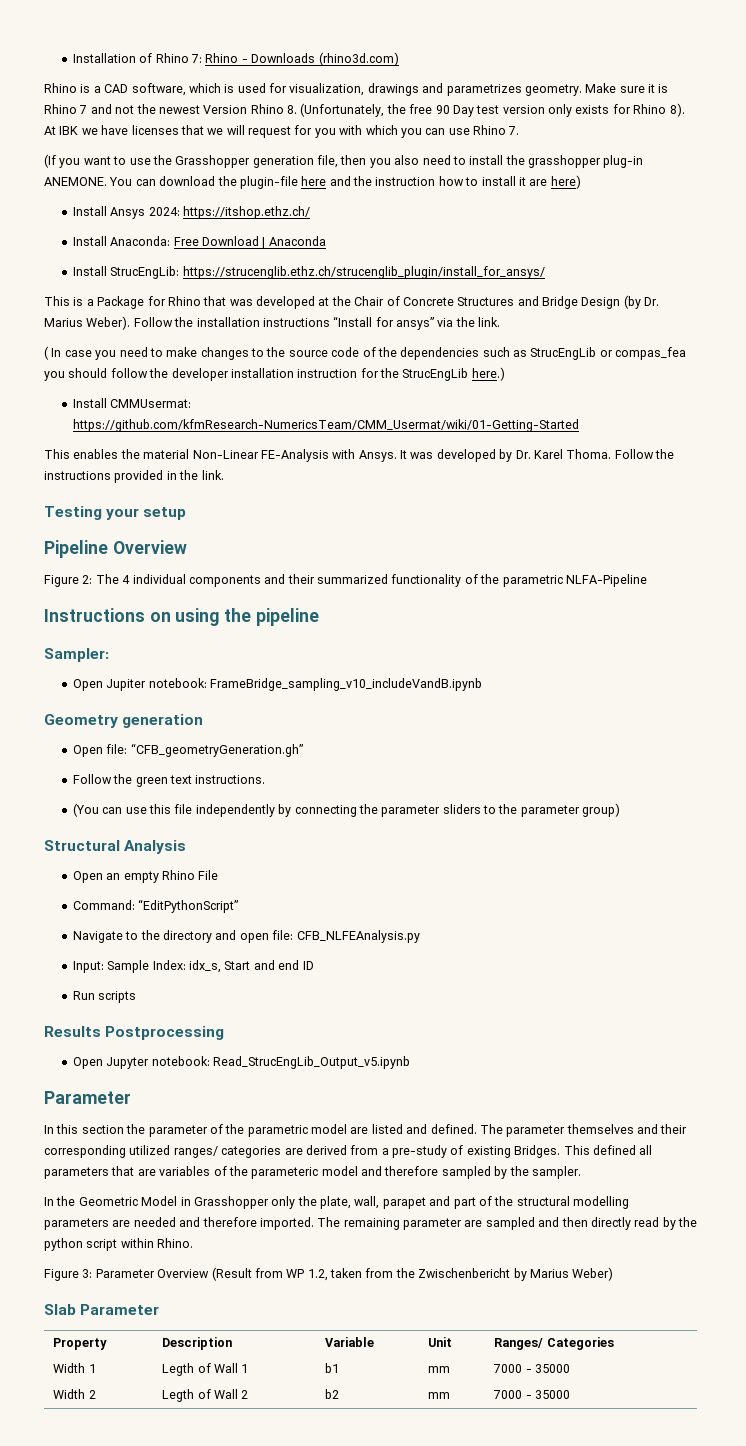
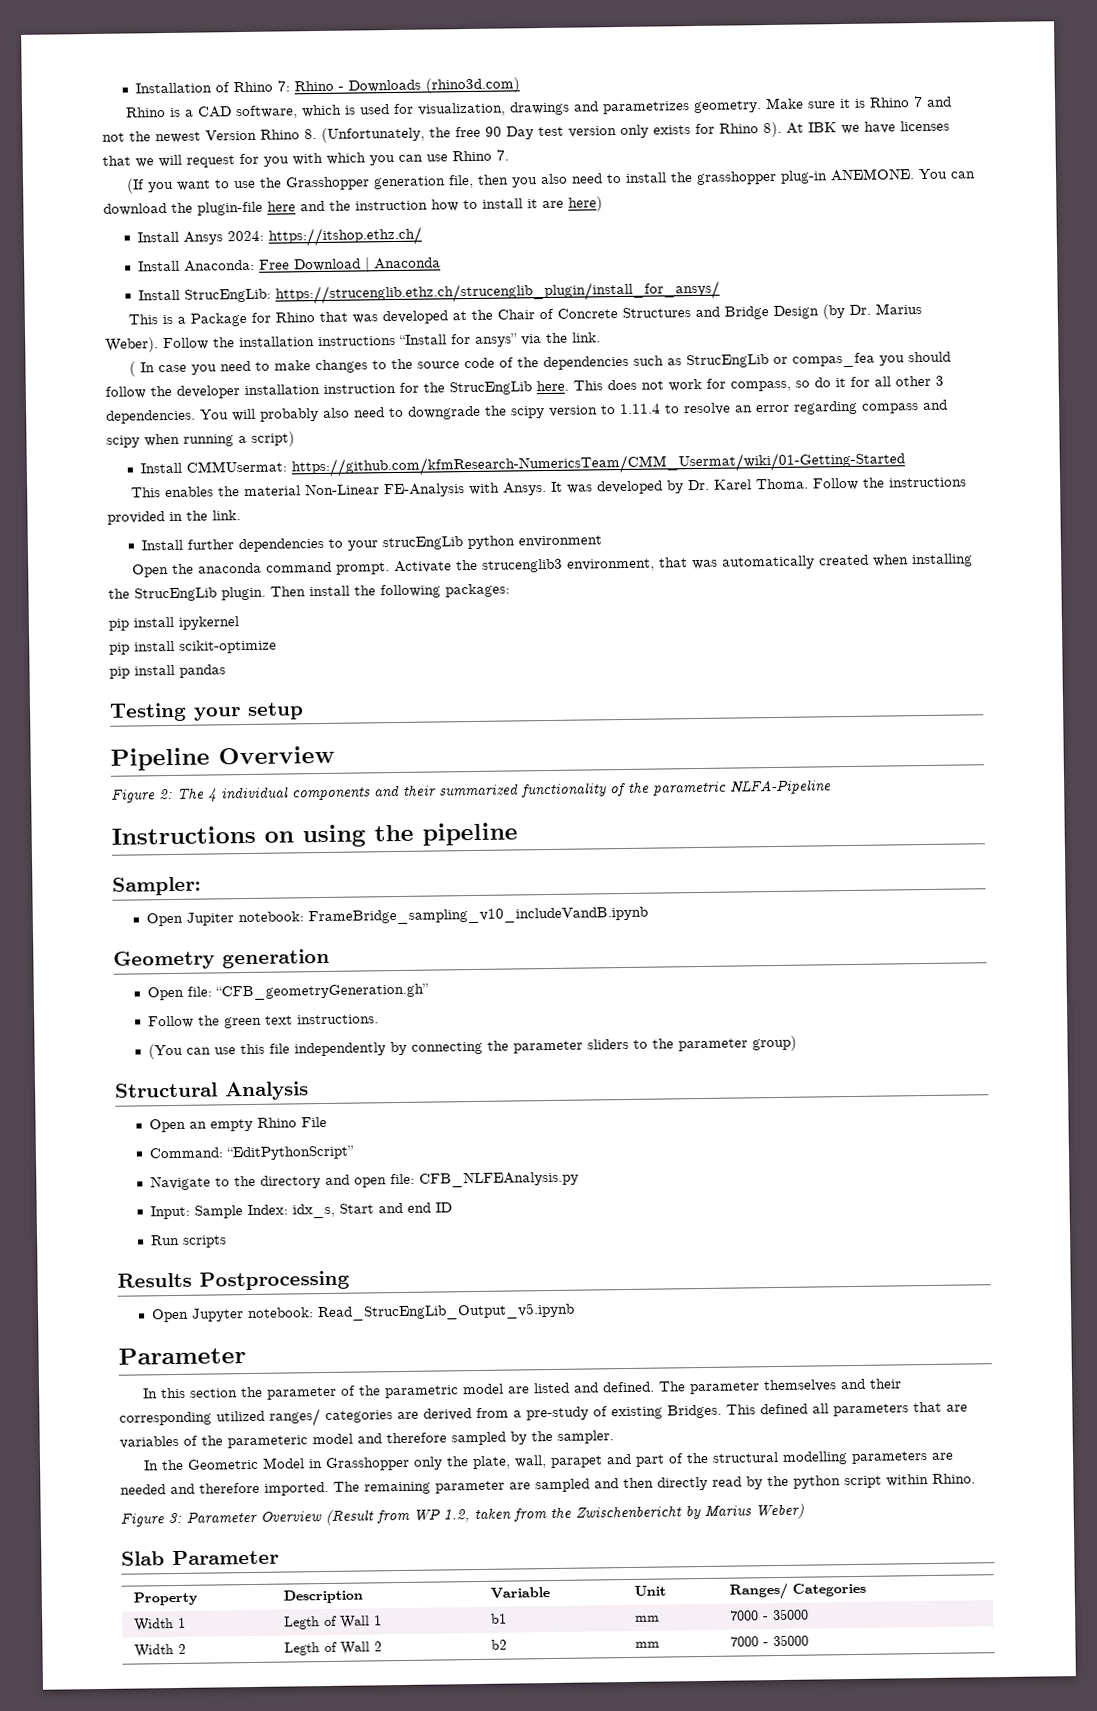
- ( In case you need to make changes to the source code of the dependencies such as StrucEngLib or compas_fea you should follow the developer installation instruction for the StrucEngLib here.)
+ ( In case you need to make changes to the source code of the dependencies such as StrucEngLib or compas_fea you should follow the developer installation instruction for the StrucEngLib here. This does not work for compass, so do it for all other 3 dependencies. You will probably also need to downgrade the scipy version to 1.11.4 to resolve an error regarding compass and scipy when running a script)
+ Install further dependencies to your strucEngLib python environment
+ Open the anaconda command prompt. Activate the strucenglib3 environment, that was automatically created when installing the StrucEngLib plugin. Then install the following packages:
+ pip install ipykernel
+ pip install scikit-optimize
+ pip install pandas

